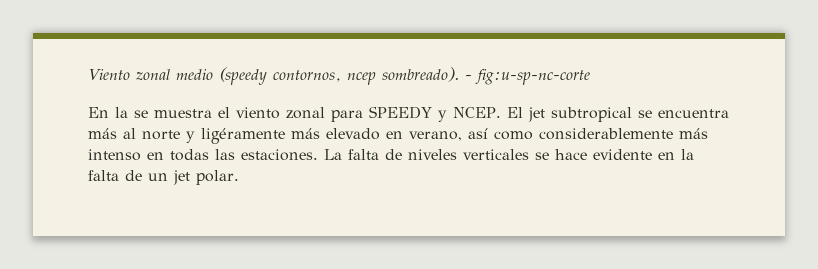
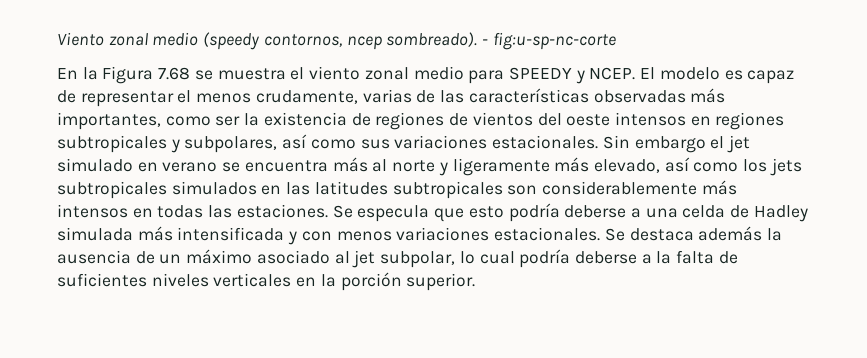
- En la se muestra el viento zonal para SPEEDY y NCEP.
+ En la Figura 7.68 se muestra el viento zonal medio para SPEEDY y NCEP.
- El jet subtropical se encuentra más al norte y ligéramente más elevado en verano, así como considerablemente más intenso en todas las estaciones.
+ El modelo es capaz de representar el menos crudamente, varias de las características observadas más importantes, como ser la existencia de regiones de vientos del oeste intensos en regiones subtropicales y subpolares, así como sus variaciones estacionales. Sin embargo el jet simulado en verano se encuentra más al norte y ligeramente más elevado, así como los jets subtropicales simulados en las latitudes subtropicales son considerablemente más intensos en todas las estaciones.
- La falta de niveles verticales se hace evidente en la falta de un jet polar.
+ Se especula que esto podría deberse a una celda de Hadley simulada más intensificada y con menos variaciones estacionales. Se destaca además la ausencia de un máximo asociado al jet subpolar, lo cual podría deberse a la falta de suficientes niveles verticales en la porción superior.

